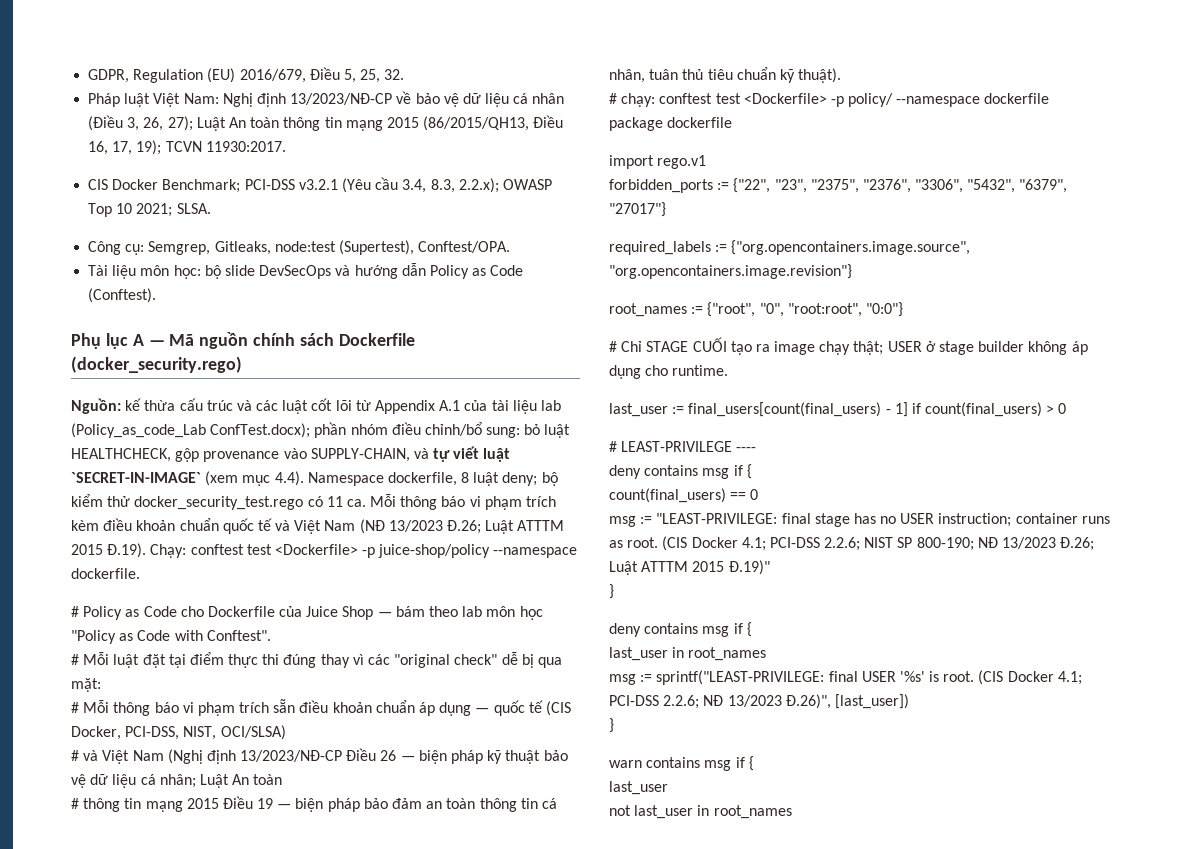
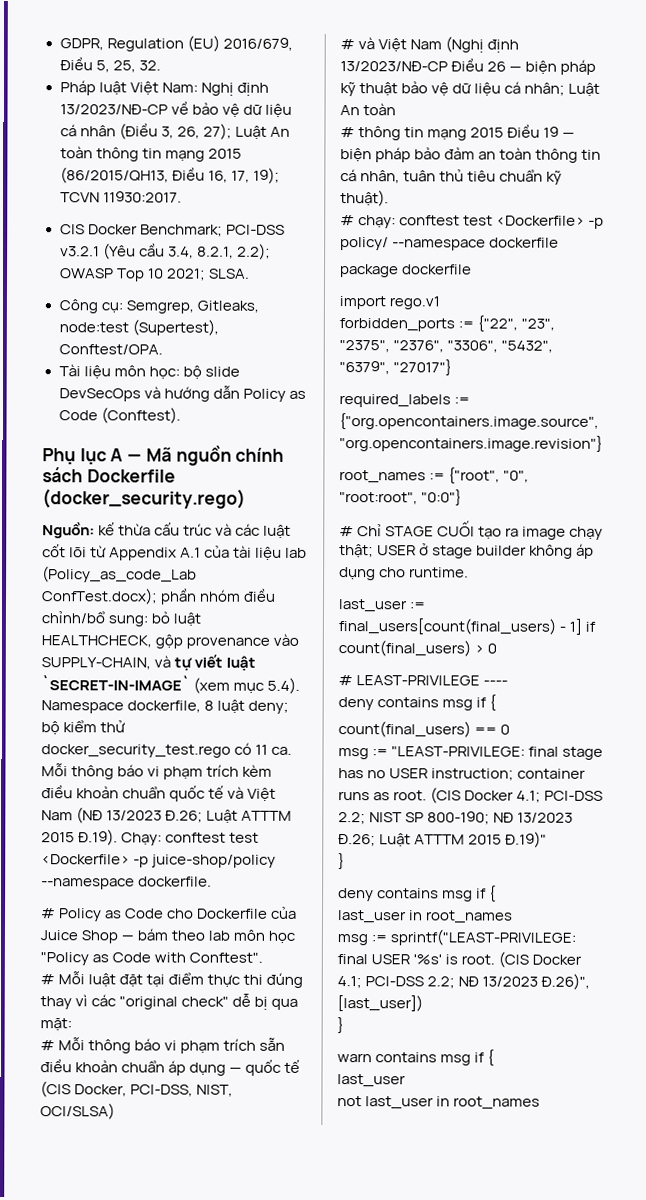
- CIS Docker Benchmark; PCI-DSS v3.2.1 (Yêu cầu 3.4, 8.3, 2.2.x); OWASP Top 10 2021; SLSA.
+ CIS Docker Benchmark; PCI-DSS v3.2.1 (Yêu cầu 3.4, 8.2.1, 2.2); OWASP Top 10 2021; SLSA.
- bỏ luật HEALTHCHECK, gộp provenance vào SUPPLY-CHAIN, và tự viết luật `SECRET-IN-IMAGE` (xem mục 4.4). Namespace dockerfile, 8 luật deny;
+ bỏ luật HEALTHCHECK, gộp provenance vào SUPPLY-CHAIN, và tự viết luật `SECRET-IN-IMAGE` (xem mục 5.4). Namespace dockerfile, 8 luật deny;
- (CIS Docker 4.1; PCI-DSS 2.2.6; NIST SP 800-190; NĐ 13/2023 Đ.26; Luật ATTTM 2015 Đ.19)"
+ (CIS Docker 4.1; PCI-DSS 2.2; NIST SP 800-190; NĐ 13/2023 Đ.26; Luật ATTTM 2015 Đ.19)"
- (CIS Docker 4.1; PCI-DSS 2.2.6; NĐ 13/2023 Đ.26)", [last_user])
+ (CIS Docker 4.1; PCI-DSS 2.2; NĐ 13/2023 Đ.26)", [last_user])

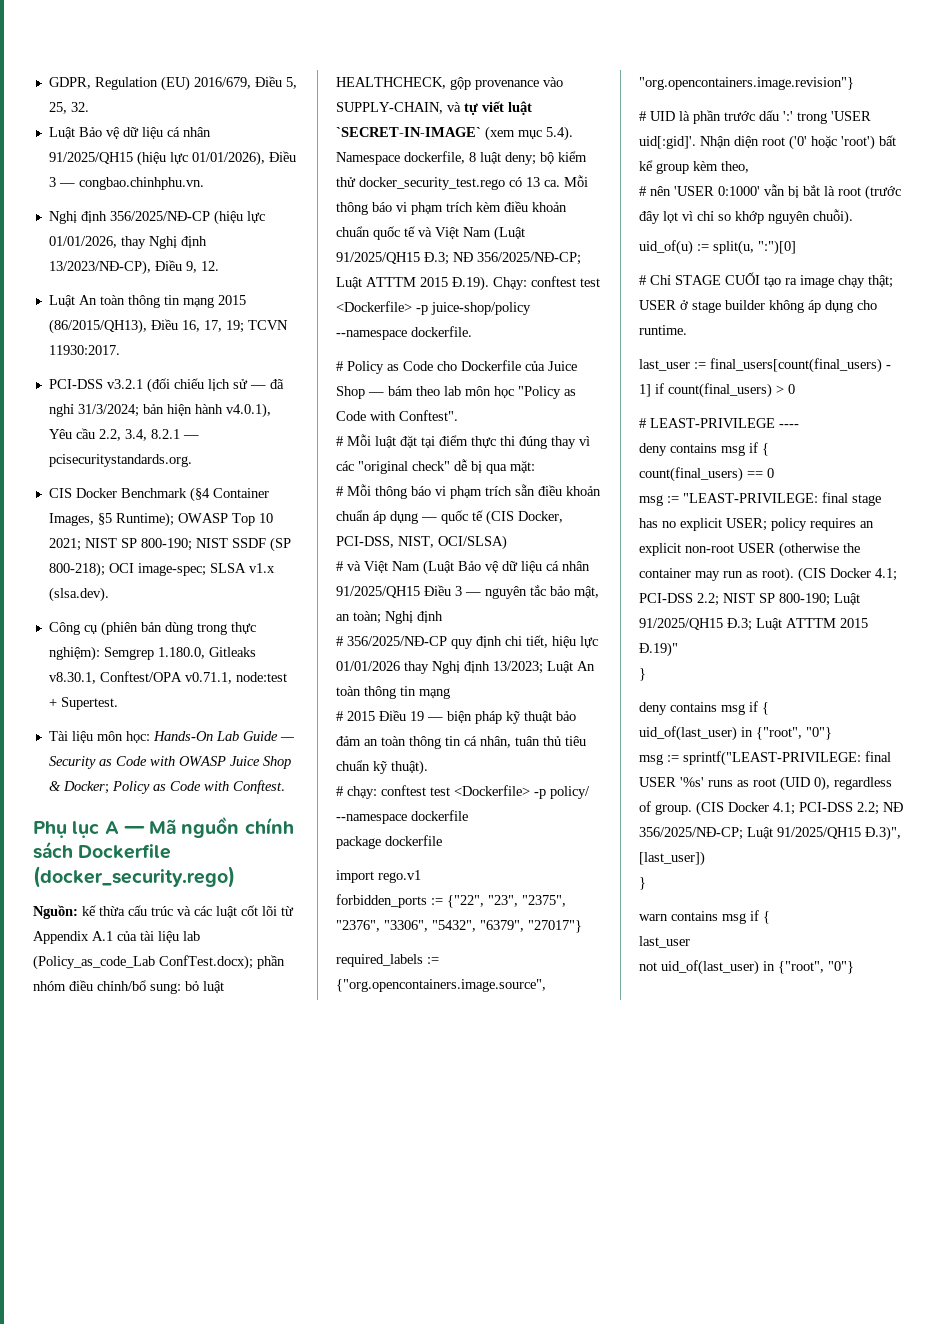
- Pháp luật Việt Nam: Nghị định 13/2023/NĐ-CP về bảo vệ dữ liệu cá nhân (Điều 3, 26, 27); Luật An toàn thông tin mạng 2015 (86/2015/QH13, Điều 16, 17, 19); TCVN 11930:2017.
+ Luật Bảo vệ dữ liệu cá nhân 91/2025/QH15 (hiệu lực 01/01/2026), Điều 3 — congbao.chinhphu.vn.
+ Nghị định 356/2025/NĐ-CP (hiệu lực 01/01/2026, thay Nghị định 13/2023/NĐ-CP), Điều 9, 12.
+ Luật An toàn thông tin mạng 2015 (86/2015/QH13), Điều 16, 17, 19; TCVN 11930:2017.
- CIS Docker Benchmark; PCI-DSS v3.2.1 (Yêu cầu 3.4, 8.2.1, 2.2); OWASP Top 10 2021; SLSA.
- Công cụ: Semgrep, Gitleaks, node:test (Supertest), Conftest/OPA.
- Tài liệu môn học: bộ slide DevSecOps và hướng dẫn Policy as Code (Conftest).
+ PCI-DSS v3.2.1 (đối chiếu lịch sử — đã nghỉ 31/3/2024; bản hiện hành v4.0.1), Yêu cầu 2.2, 3.4, 8.2.1 — pcisecuritystandards.org.
+ CIS Docker Benchmark (§4 Container Images, §5 Runtime); OWASP Top 10 2021; NIST SP 800-190; NIST SSDF (SP 800-218); OCI image-spec; SLSA v1.x (slsa.dev).
+ Công cụ (phiên bản dùng trong thực nghiệm): Semgrep 1.180.0, Gitleaks v8.30.1, Conftest/OPA v0.71.1, node:test + Supertest.
+ Tài liệu môn học: Hands-On Lab Guide — Security as Code with OWASP Juice Shop & Docker; Policy as Code with Conftest.
- bộ kiểm thử docker_security_test.rego có 11 ca. Mỗi thông báo vi phạm trích kèm điều khoản chuẩn quốc tế và Việt Nam (NĐ 13/2023 Đ.26;
+ bộ kiểm thử docker_security_test.rego có 13 ca. Mỗi thông báo vi phạm trích kèm điều khoản chuẩn quốc tế và Việt Nam (Luật 91/2025/QH15 Đ.3; NĐ 356/2025/NĐ-CP;
- # và Việt Nam (Nghị định 13/2023/NĐ-CP Điều 26 — biện pháp kỹ thuật bảo vệ dữ liệu cá nhân; Luật An toàn
- # thông tin mạng 2015 Điều 19 — biện pháp bảo đảm an toàn thông tin cá nhân, tuân thủ tiêu chuẩn kỹ thuật).
+ # và Việt Nam (Luật Bảo vệ dữ liệu cá nhân 91/2025/QH15 Điều 3 — nguyên tắc bảo mật, an toàn; Nghị định
+ # 356/2025/NĐ-CP quy định chi tiết, hiệu lực 01/01/2026 thay Nghị định 13/2023; Luật An toàn thông tin mạng
+ # 2015 Điều 19 — biện pháp kỹ thuật bảo đảm an toàn thông tin cá nhân, tuân thủ tiêu chuẩn kỹ thuật).
- root_names := {"root", "0", "root:root", "0:0"}
+ # UID là phần trước dấu ':' trong 'USER uid[:gid]'. Nhận diện root ('0' hoặc 'root') bất kể group kèm theo,
+ # nên 'USER 0:1000' vẫn bị bắt là root (trước đây lọt vì chỉ so khớp nguyên chuỗi).
+ uid_of(u) := split(u, ":")[0]
- msg := "LEAST-PRIVILEGE: final stage has no USER instruction; container runs as root.
+ msg := "LEAST-PRIVILEGE: final stage has no explicit USER; policy requires an explicit non-root USER (otherwise the container may run as root).
- (CIS Docker 4.1; PCI-DSS 2.2; NIST SP 800-190; NĐ 13/2023 Đ.26; Luật ATTTM 2015 Đ.19)"
+ (CIS Docker 4.1; PCI-DSS 2.2; NIST SP 800-190; Luật 91/2025/QH15 Đ.3; Luật ATTTM 2015 Đ.19)"
  }
  deny contains msg if {
- last_user in root_names
+ uid_of(last_user) in {"root", "0"}
- msg := sprintf("LEAST-PRIVILEGE: final USER '%s' is root.
+ msg := sprintf("LEAST-PRIVILEGE: final USER '%s' runs as root (UID 0), regardless of group.
- (CIS Docker 4.1; PCI-DSS 2.2; NĐ 13/2023 Đ.26)", [last_user])
+ (CIS Docker 4.1; PCI-DSS 2.2; NĐ 356/2025/NĐ-CP; Luật 91/2025/QH15 Đ.3)", [last_user])
- not last_user in root_names
+ not uid_of(last_user) in {"root", "0"}

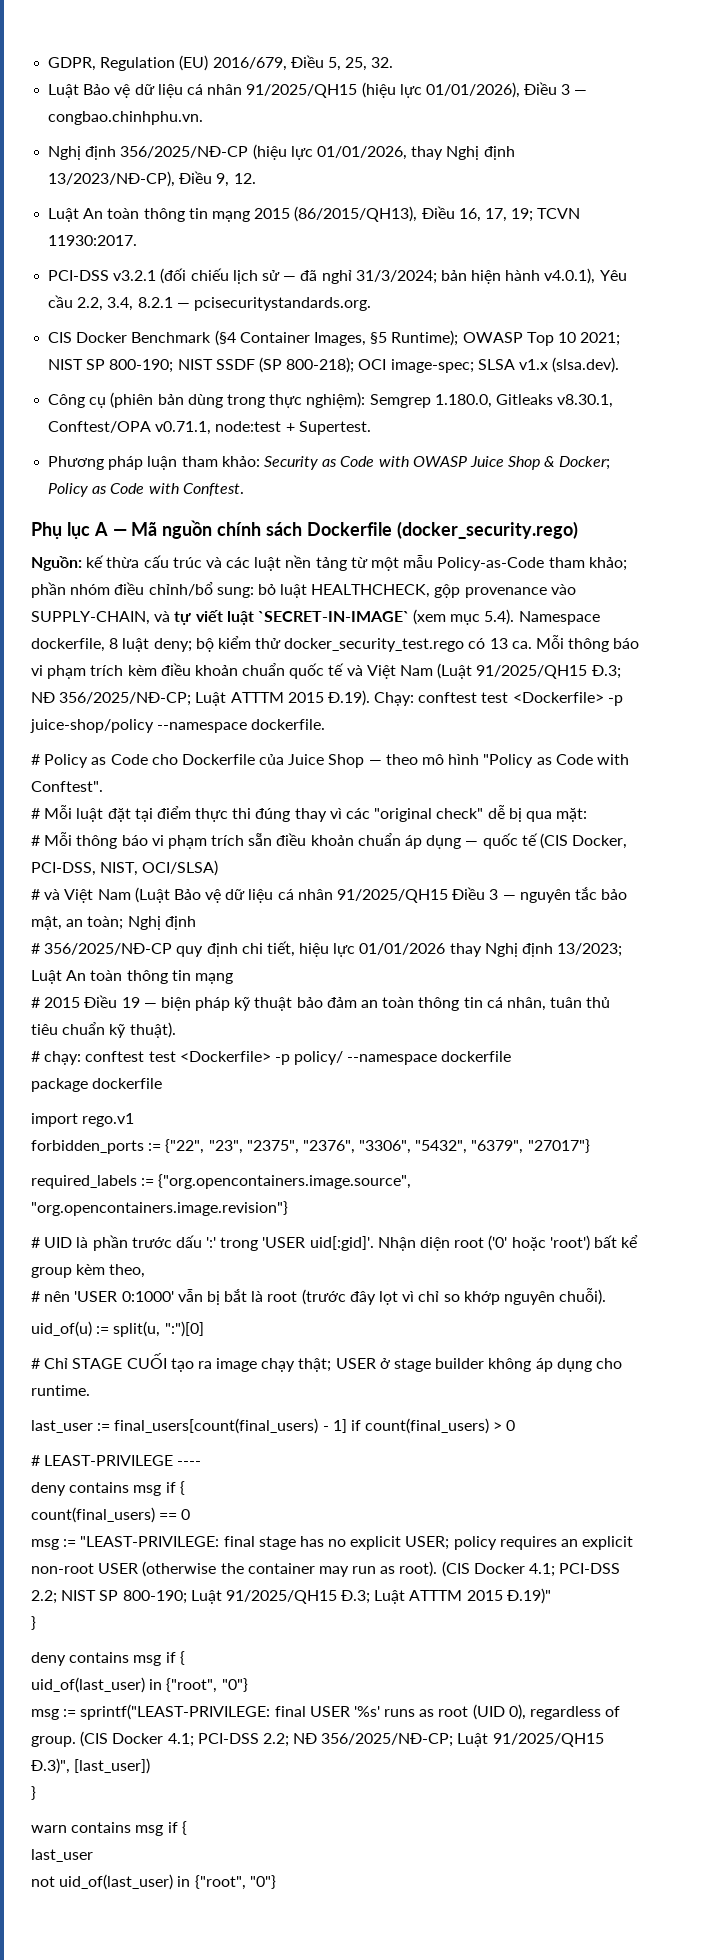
- Tài liệu môn học: Hands-On Lab Guide — Security as Code with OWASP Juice Shop & Docker; Policy as Code with Conftest.
+ Phương pháp luận tham khảo: Security as Code with OWASP Juice Shop & Docker; Policy as Code with Conftest.
- kế thừa cấu trúc và các luật cốt lõi từ Appendix A.1 của tài liệu lab (Policy_as_code_Lab ConfTest.docx);
+ kế thừa cấu trúc và các luật nền tảng từ một mẫu Policy-as-Code tham khảo;
- # Policy as Code cho Dockerfile của Juice Shop — bám theo lab môn học "Policy as Code with Conftest".
+ # Policy as Code cho Dockerfile của Juice Shop — theo mô hình "Policy as Code with Conftest".

